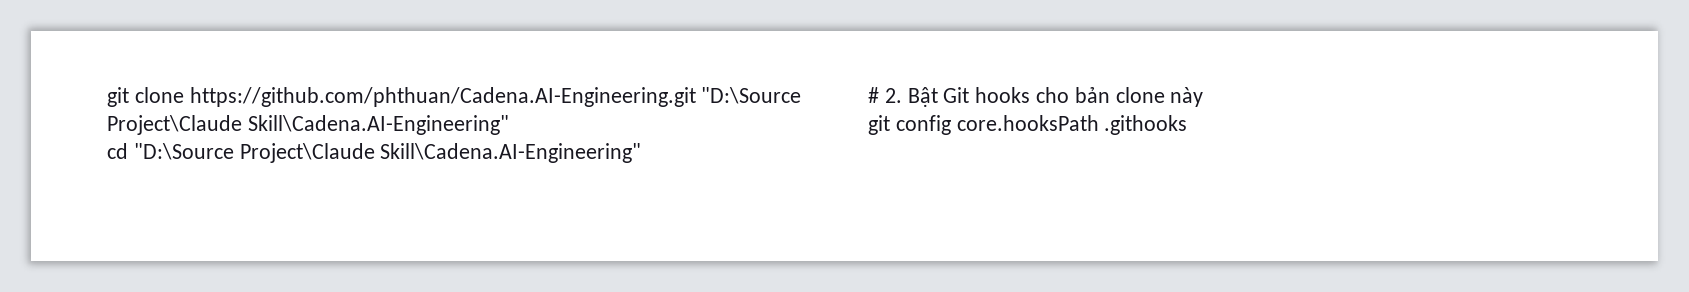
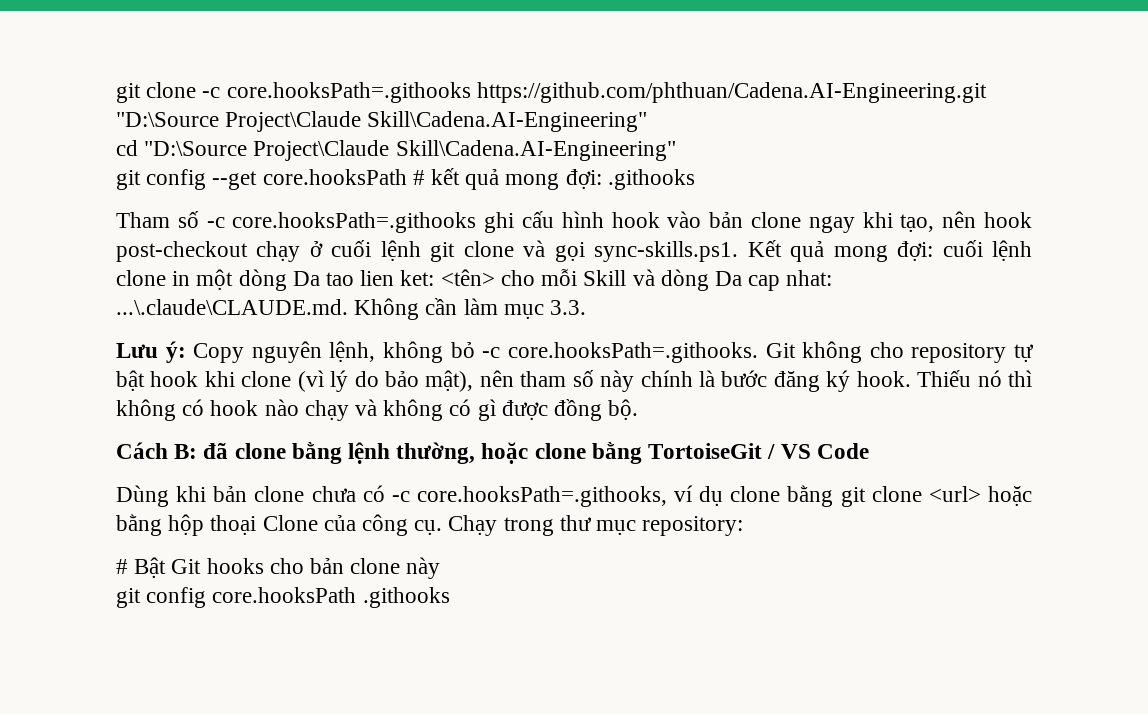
- git clone https://github.com/phthuan/Cadena.AI-Engineering.git "D:\Source Project\Claude Skill\Cadena.AI-Engineering"
+ git clone -c core.hooksPath=.githooks https://github.com/phthuan/Cadena.AI-Engineering.git "D:\Source Project\Claude Skill\Cadena.AI-Engineering"
- # 2. Bật Git hooks cho bản clone này
+ git config --get core.hooksPath # kết quả mong đợi: .githooks
+ Tham số -c core.hooksPath=.githooks ghi cấu hình hook vào bản clone ngay khi tạo, nên hook post-checkout chạy ở cuối lệnh git clone và gọi sync-skills.ps1. Kết quả mong đợi: cuối lệnh clone in một dòng Da tao lien ket: <tên> cho mỗi Skill và dòng Da cap nhat: ...\.claude\CLAUDE.md. Không cần làm mục 3.3.
+ Lưu ý: Copy nguyên lệnh, không bỏ -c core.hooksPath=.githooks. Git không cho repository tự bật hook khi clone (vì lý do bảo mật), nên tham số này chính là bước đăng ký hook. Thiếu nó thì không có hook nào chạy và không có gì được đồng bộ.
+ Cách B: đã clone bằng lệnh thường, hoặc clone bằng TortoiseGit / VS Code
+ Dùng khi bản clone chưa có -c core.hooksPath=.githooks, ví dụ clone bằng git clone <url> hoặc bằng hộp thoại Clone của công cụ. Chạy trong thư mục repository:
+ # Bật Git hooks cho bản clone này

